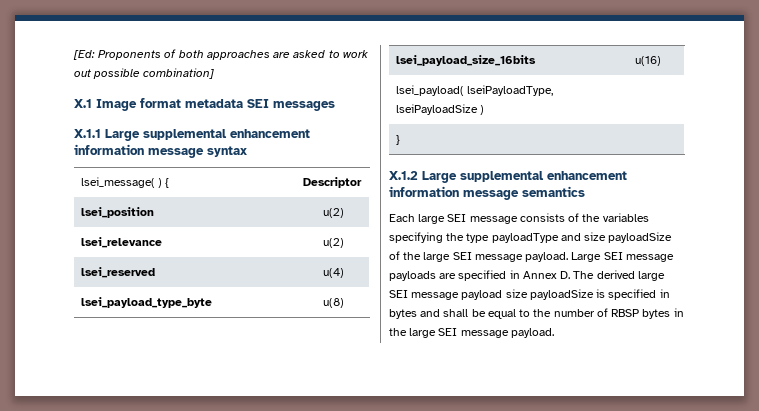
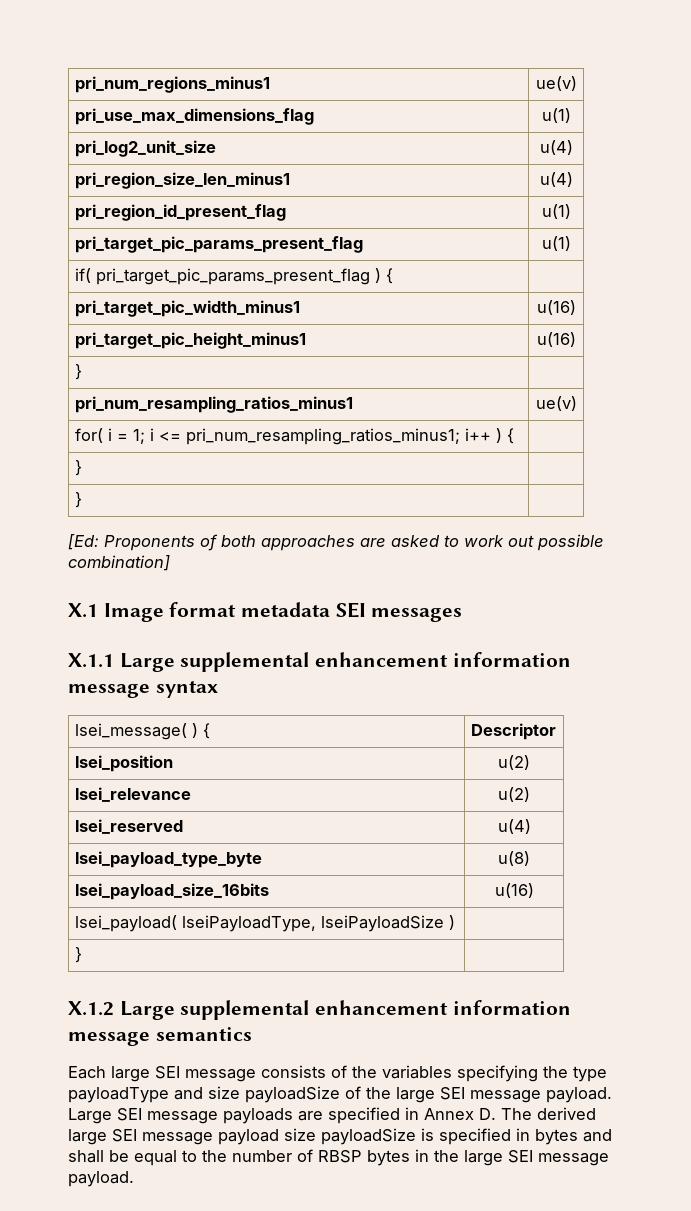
+ pri_num_regions_minus1 | ue(v)
+ pri_use_max_dimensions_flag | u(1)
+ pri_log2_unit_size | u(4)
+ pri_region_size_len_minus1 | u(4)
+ pri_region_id_present_flag | u(1)
+ pri_target_pic_params_present_flag | u(1)
+ if( pri_target_pic_params_present_flag ) { |
+ pri_target_pic_width_minus1 | u(16)
+ pri_target_pic_height_minus1 | u(16)
+ } |
+ pri_num_resampling_ratios_minus1 | ue(v)
+ for( i = 1; i <= pri_num_resampling_ratios_minus1; i++ ) { |
+ } |
+ } |

